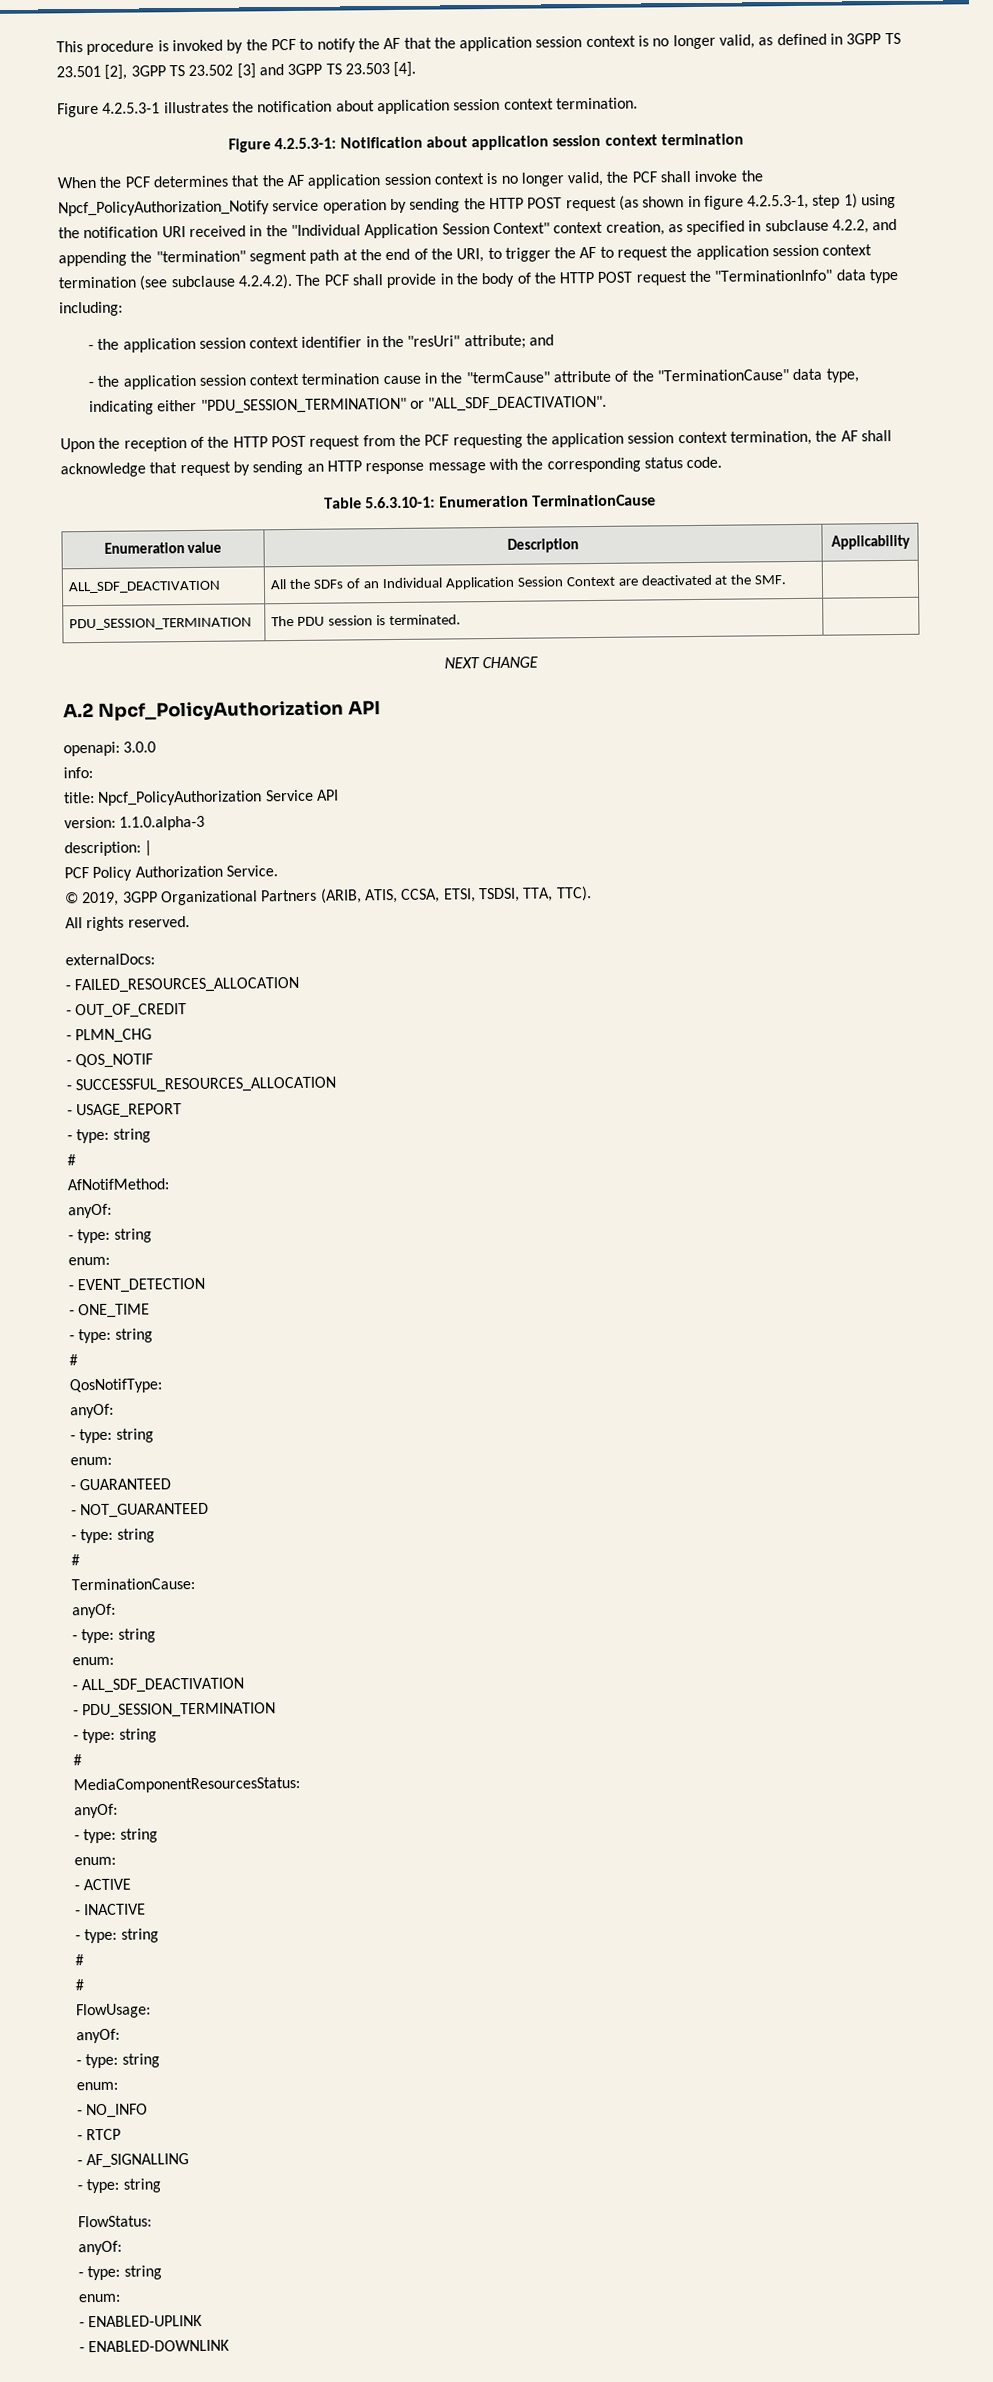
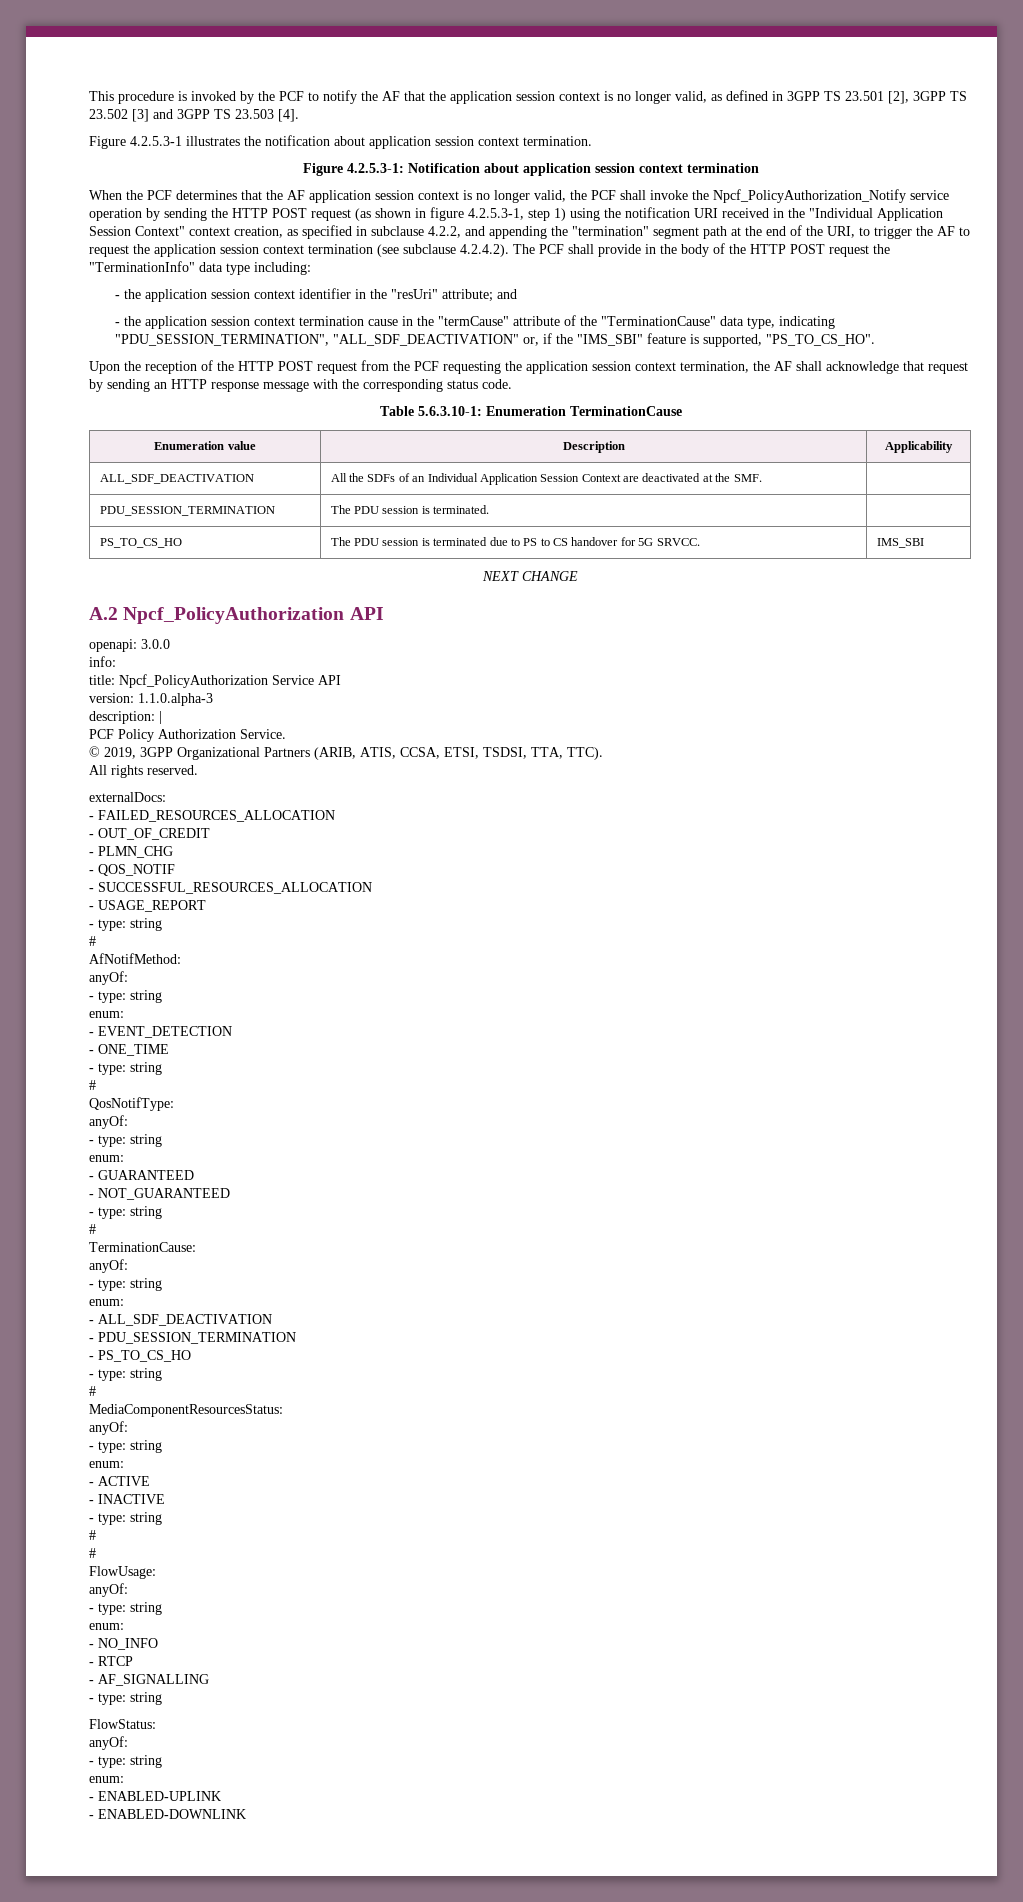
- - the application session context termination cause in the "termCause" attribute of the "TerminationCause" data type, indicating either "PDU_SESSION_TERMINATION" or "ALL_SDF_DEACTIVATION".
+ - the application session context termination cause in the "termCause" attribute of the "TerminationCause" data type, indicating "PDU_SESSION_TERMINATION", "ALL_SDF_DEACTIVATION" or, if the "IMS_SBI" feature is supported, "PS_TO_CS_HO".
+ PS_TO_CS_HO | The PDU session is terminated due to PS to CS handover for 5G SRVCC. | IMS_SBI
+ - PS_TO_CS_HO

